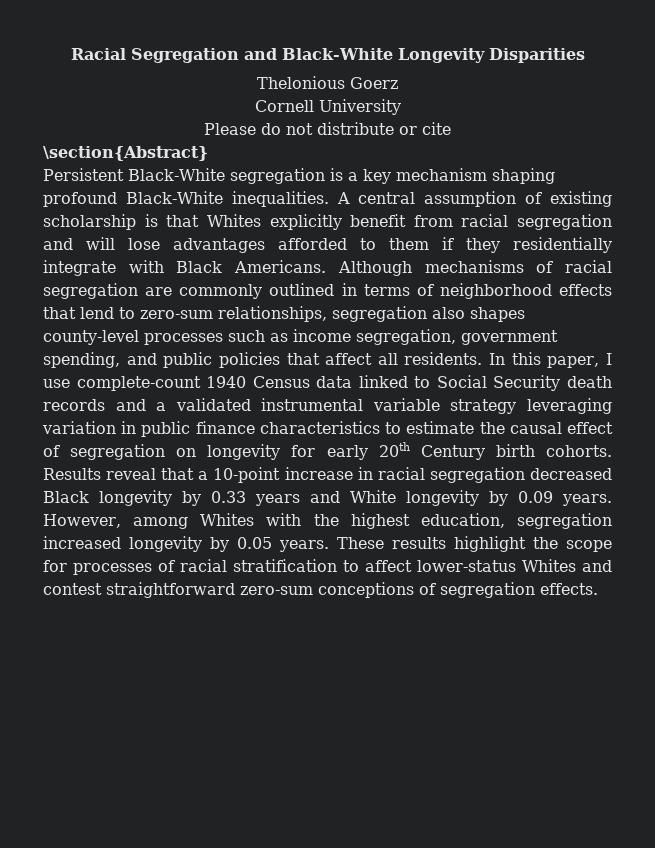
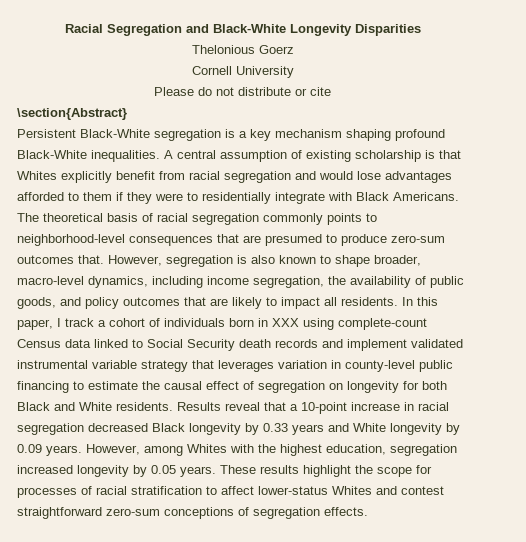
- A central assumption of existing scholarship is that Whites explicitly benefit from racial segregation and will lose advantages afforded to them if they residentially integrate with Black Americans.
+ A central assumption of existing scholarship is that Whites explicitly benefit from racial segregation and would lose advantages afforded to them if they were to residentially integrate with Black Americans.
- Although mechanisms of racial segregation are commonly outlined in terms of neighborhood effects that lend to zero-sum relationships, segregation also shapes county-level processes such as income segregation, government spending, and public policies that affect all residents.
+ The theoretical basis of racial segregation commonly points to neighborhood-level consequences that are presumed to produce zero-sum outcomes that. However, segregation is also known to shape broader, macro-level dynamics, including income segregation, the availability of public goods, and policy outcomes that are likely to impact all residents.
- In this paper, I use complete-count 1940 Census data linked to Social Security death records and a validated instrumental variable strategy leveraging variation in public finance characteristics to estimate the causal effect of segregation on longevity for early 20th Century birth cohorts.
+ In this paper, I track a cohort of individuals born in XXX using complete-count Census data linked to Social Security death records and implement validated instrumental variable strategy that leverages variation in county-level public financing to estimate the causal effect of segregation on longevity for both Black and White residents.

